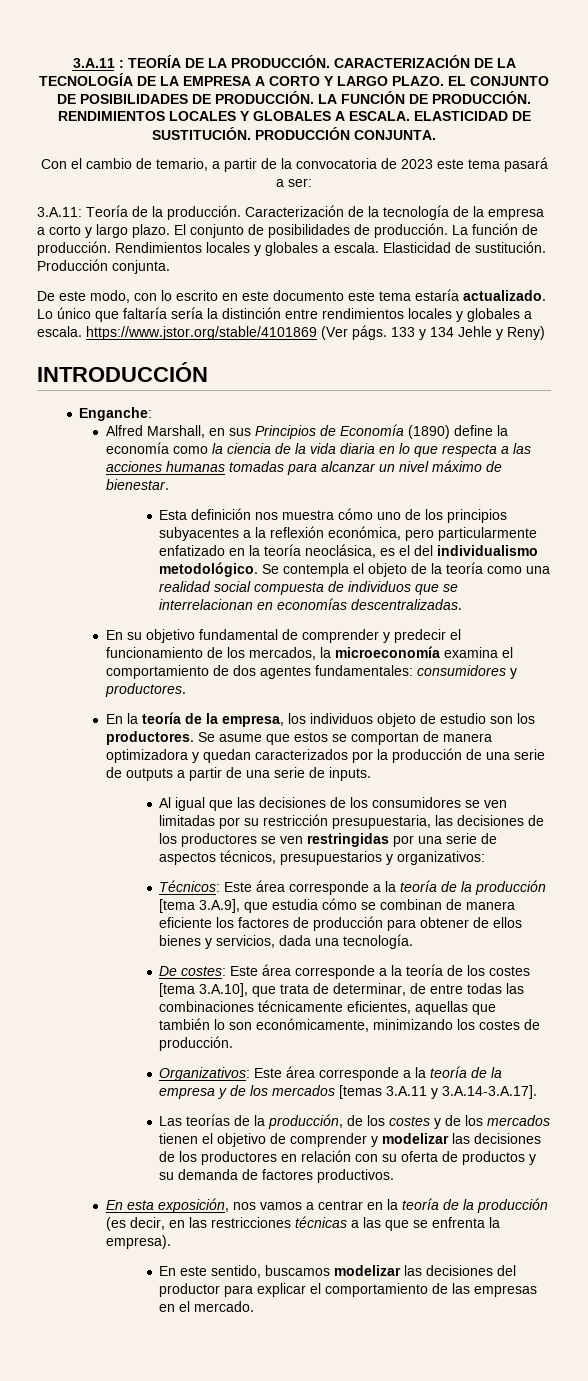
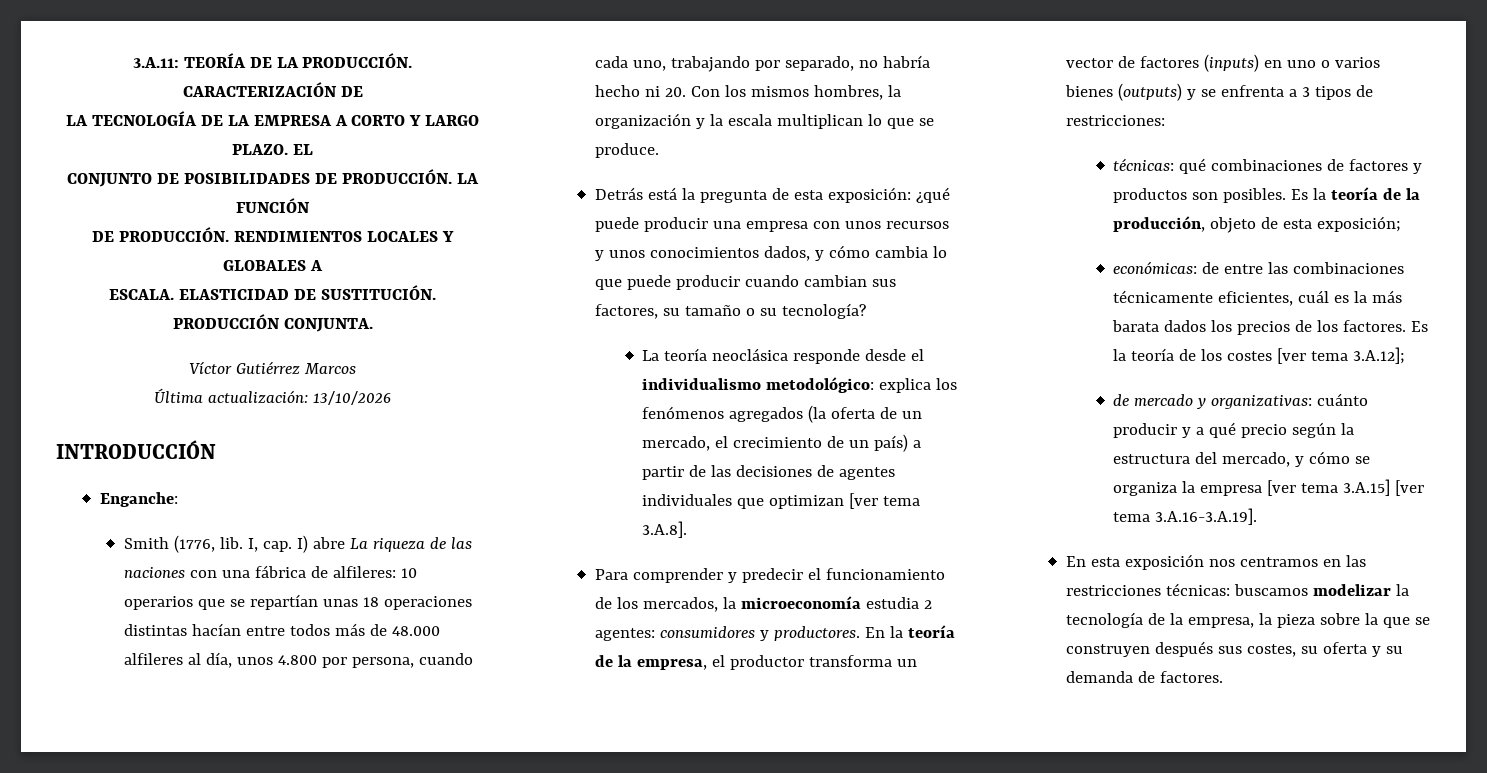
- 3.A.11 : TEORÍA DE LA PRODUCCIÓN.
+ 3.A.11: TEORÍA DE LA PRODUCCIÓN.
- CARACTERIZACIÓN DE LA TECNOLOGÍA DE LA EMPRESA A CORTO Y LARGO PLAZO.
+ CARACTERIZACIÓN DE
+ LA TECNOLOGÍA DE LA EMPRESA A CORTO Y LARGO PLAZO.
- EL CONJUNTO DE POSIBILIDADES DE PRODUCCIÓN.
+ EL
+ CONJUNTO DE POSIBILIDADES DE PRODUCCIÓN.
- LA FUNCIÓN DE PRODUCCIÓN.
+ LA FUNCIÓN
+ DE PRODUCCIÓN.
- RENDIMIENTOS LOCALES Y GLOBALES A ESCALA.
+ RENDIMIENTOS LOCALES Y GLOBALES A
+ ESCALA.
- Con el cambio de temario, a partir de la convocatoria de 2023 este tema pasará a ser:
- 3.A.11: Teoría de la producción. Caracterización de la tecnología de la empresa a corto y largo plazo. El conjunto de posibilidades de producción. La función de producción. Rendimientos locales y globales a escala. Elasticidad de sustitución. Producción conjunta.
- De este modo, con lo escrito en este documento este tema estaría actualizado. Lo único que faltaría sería la distinción entre rendimientos locales y globales a escala. https://www.jstor.org/stable/4101869 (Ver págs. 133 y 134 Jehle y Reny)
+ Víctor Gutiérrez Marcos
+ Última actualización: 13/10/2026
  INTRODUCCIÓN
  Enganche:
- Alfred Marshall, en sus Principios de Economía (1890) define la economía como la ciencia de la vida diaria en lo que respecta a las acciones humanas tomadas para alcanzar un nivel máximo de bienestar.
- Esta definición nos muestra cómo uno de los principios subyacentes a la reflexión económica, pero particularmente enfatizado en la teoría neoclásica, es el del individualismo metodológico. Se contempla el objeto de la teoría como una realidad social compuesta de individuos que se interrelacionan en economías descentralizadas.
- En su objetivo fundamental de comprender y predecir el funcionamiento de los mercados, la microeconomía examina el comportamiento de dos agentes fundamentales: consumidores y productores.
- En la teoría de la empresa, los individuos objeto de estudio son los productores. Se asume que estos se comportan de manera optimizadora y quedan caracterizados por la producción de una serie de outputs a partir de una serie de inputs.
- Al igual que las decisiones de los consumidores se ven limitadas por su restricción presupuestaria, las decisiones de los productores se ven restringidas por una serie de aspectos técnicos, presupuestarios y organizativos:
- Técnicos: Este área corresponde a la teoría de la producción [tema 3.A.9], que estudia cómo se combinan de manera eficiente los factores de producción para obtener de ellos bienes y servicios, dada una tecnología.
- De costes: Este área corresponde a la teoría de los costes [tema 3.A.10], que trata de determinar, de entre todas las combinaciones técnicamente eficientes, aquellas que también lo son económicamente, minimizando los costes de producción.
- Organizativos: Este área corresponde a la teoría de la empresa y de los mercados [temas 3.A.11 y 3.A.14-3.A.17].
- Las teorías de la producción, de los costes y de los mercados tienen el objetivo de comprender y modelizar las decisiones de los productores en relación con su oferta de productos y su demanda de factores productivos.
- En esta exposición, nos vamos a centrar en la teoría de la producción (es decir, en las restricciones técnicas a las que se enfrenta la empresa).
- En este sentido, buscamos modelizar las decisiones del productor para explicar el comportamiento de las empresas en el mercado.
+ Smith (1776, lib. I, cap. I) abre La riqueza de las naciones con una fábrica de alfileres: 10 operarios que se repartían unas 18 operaciones distintas hacían entre todos más de 48.000 alfileres al día, unos 4.800 por persona, cuando cada uno, trabajando por separado, no habría hecho ni 20. Con los mismos hombres, la organización y la escala multiplican lo que se produce.
+ Detrás está la pregunta de esta exposición: ¿qué puede producir una empresa con unos recursos y unos conocimientos dados, y cómo cambia lo que puede producir cuando cambian sus factores, su tamaño o su tecnología?
+ La teoría neoclásica responde desde el individualismo metodológico: explica los fenómenos agregados (la oferta de un mercado, el crecimiento de un país) a partir de las decisiones de agentes individuales que optimizan [ver tema 3.A.8].
+ Para comprender y predecir el funcionamiento de los mercados, la microeconomía estudia 2 agentes: consumidores y productores. En la teoría de la empresa, el productor transforma un vector de factores (inputs) en uno o varios bienes (outputs) y se enfrenta a 3 tipos de restricciones:
+ técnicas: qué combinaciones de factores y productos son posibles. Es la teoría de la producción, objeto de esta exposición;
+ económicas: de entre las combinaciones técnicamente eficientes, cuál es la más barata dados los precios de los factores. Es la teoría de los costes [ver tema 3.A.12];
+ de mercado y organizativas: cuánto producir y a qué precio según la estructura del mercado, y cómo se organiza la empresa [ver tema 3.A.15] [ver tema 3.A.16-3.A.19].
+ En esta exposición nos centramos en las restricciones técnicas: buscamos modelizar la tecnología de la empresa, la pieza sobre la que se construyen después sus costes, su oferta y su demanda de factores.

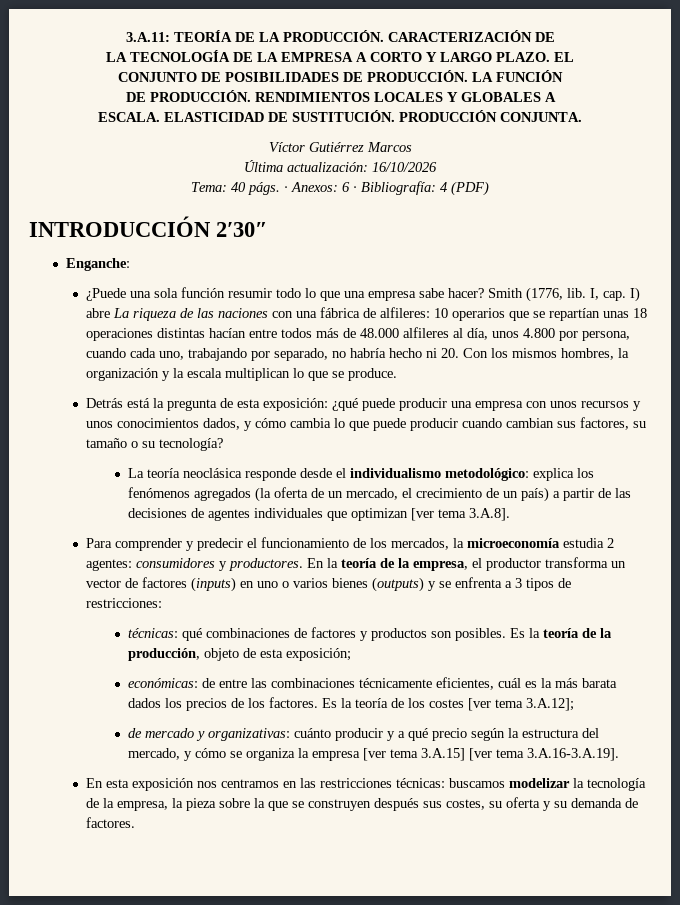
- Última actualización: 13/10/2026
+ Última actualización: 16/10/2026
+ Tema: 40 págs. · Anexos: 6 · Bibliografía: 4 (PDF)
- INTRODUCCIÓN
+ INTRODUCCIÓN 2′30″
+ ¿Puede una sola función resumir todo lo que una empresa sabe hacer?

